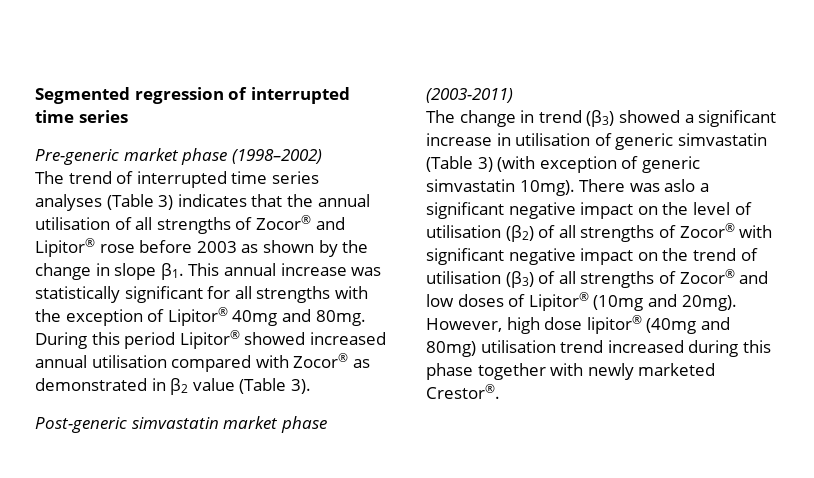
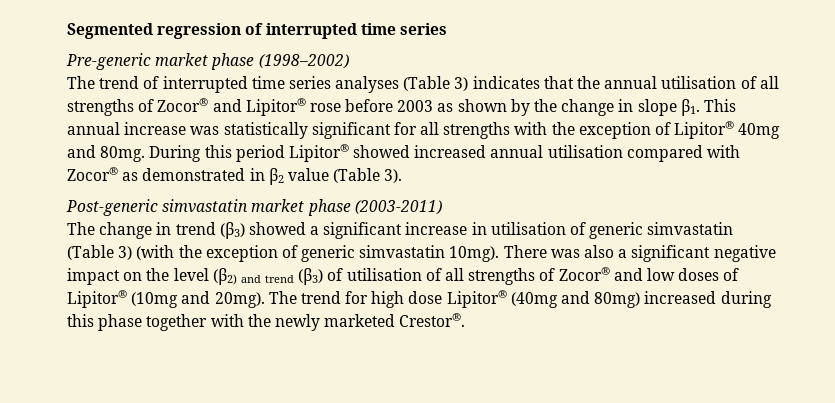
- The change in trend (β3) showed a significant increase in utilisation of generic simvastatin (Table 3) (with exception of generic simvastatin 10mg).
+ The change in trend (β3) showed a significant increase in utilisation of generic simvastatin (Table 3) (with the exception of generic simvastatin 10mg).
- There was aslo a significant negative impact on the level of utilisation (β2) of all strengths of Zocor® with significant negative impact on the trend of utilisation (β3) of all strengths of Zocor® and low doses of Lipitor® (10mg and 20mg).
+ There was also a significant negative impact on the level (β2) and trend (β3) of utilisation of all strengths of Zocor® and low doses of Lipitor® (10mg and 20mg).
- However, high dose lipitor® (40mg and 80mg) utilisation trend increased during this phase together with newly marketed Crestor®.
+ The trend for high dose Lipitor® (40mg and 80mg) increased during this phase together with the newly marketed Crestor®.

